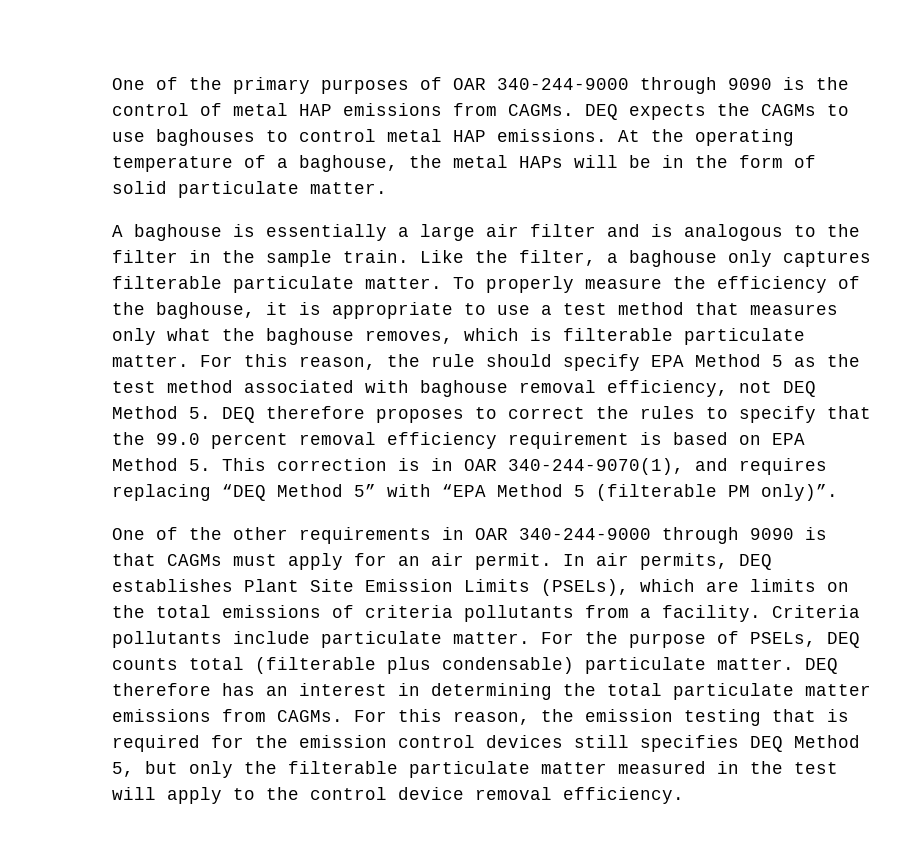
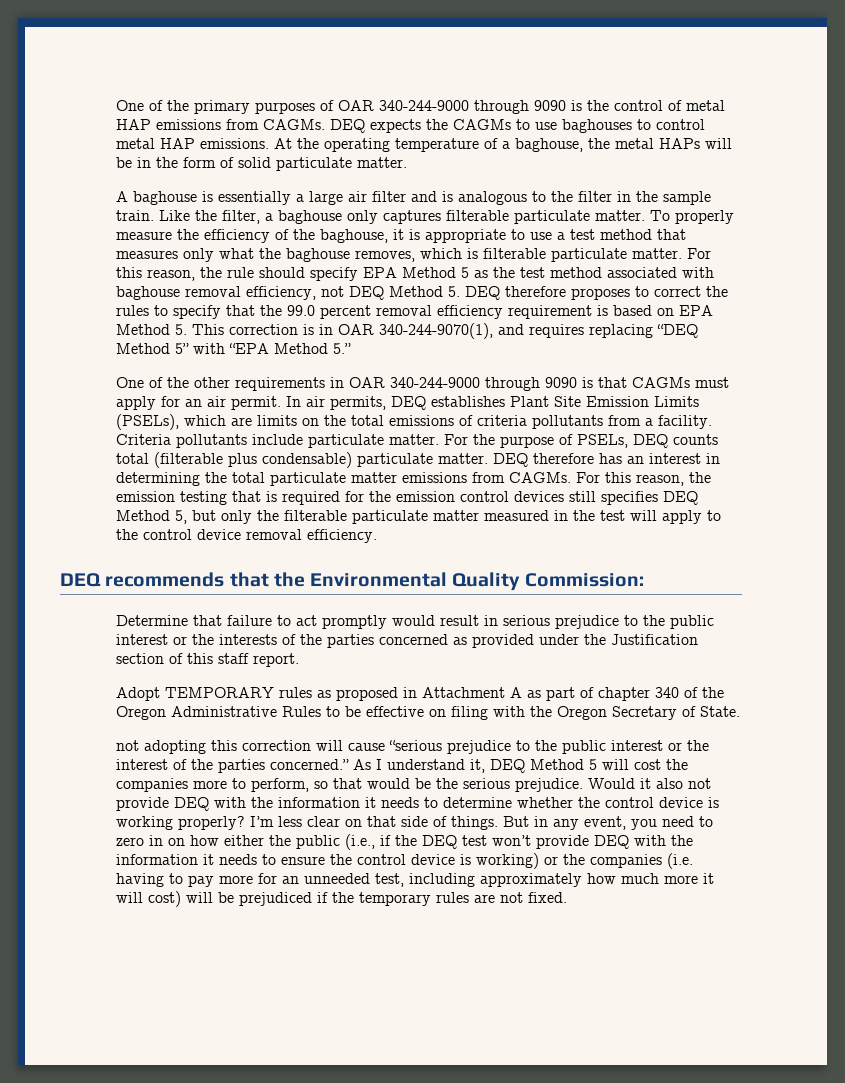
- For this reason, the rule should specify EPA Method 5 as the test method associated with baghouse removal efficiency, not DEQ Method 5. DEQ therefore proposes to correct the rules to specify that the 99.0 percent removal efficiency requirement is based on EPA Method 5. This correction is in OAR 340-244-9070(1), and requires replacing “DEQ Method 5” with “EPA Method 5 (filterable PM only)”.
+ For this reason, the rule should specify EPA Method 5 as the test method associated with baghouse removal efficiency, not DEQ Method 5. DEQ therefore proposes to correct the rules to specify that the 99.0 percent removal efficiency requirement is based on EPA Method 5. This correction is in OAR 340-244-9070(1), and requires replacing “DEQ Method 5” with “EPA Method 5.”
+ DEQ recommends that the Environmental Quality Commission:
+ Determine that failure to act promptly would result in serious prejudice to the public interest or the interests of the parties concerned as provided under the Justification section of this staff report.
+ Adopt TEMPORARY rules as proposed in Attachment A as part of chapter 340 of the Oregon Administrative Rules to be effective on filing with the Oregon Secretary of State.
+ not adopting this correction will cause “serious prejudice to the public interest or the interest of the parties concerned.” As I understand it, DEQ Method 5 will cost the companies more to perform, so that would be the serious prejudice. Would it also not provide DEQ with the information it needs to determine whether the control device is working properly? I’m less clear on that side of things. But in any event, you need to zero in on how either the public (i.e., if the DEQ test won’t provide DEQ with the information it needs to ensure the control device is working) or the companies (i.e. having to pay more for an unneeded test, including approximately how much more it will cost) will be prejudiced if the temporary rules are not fixed.

